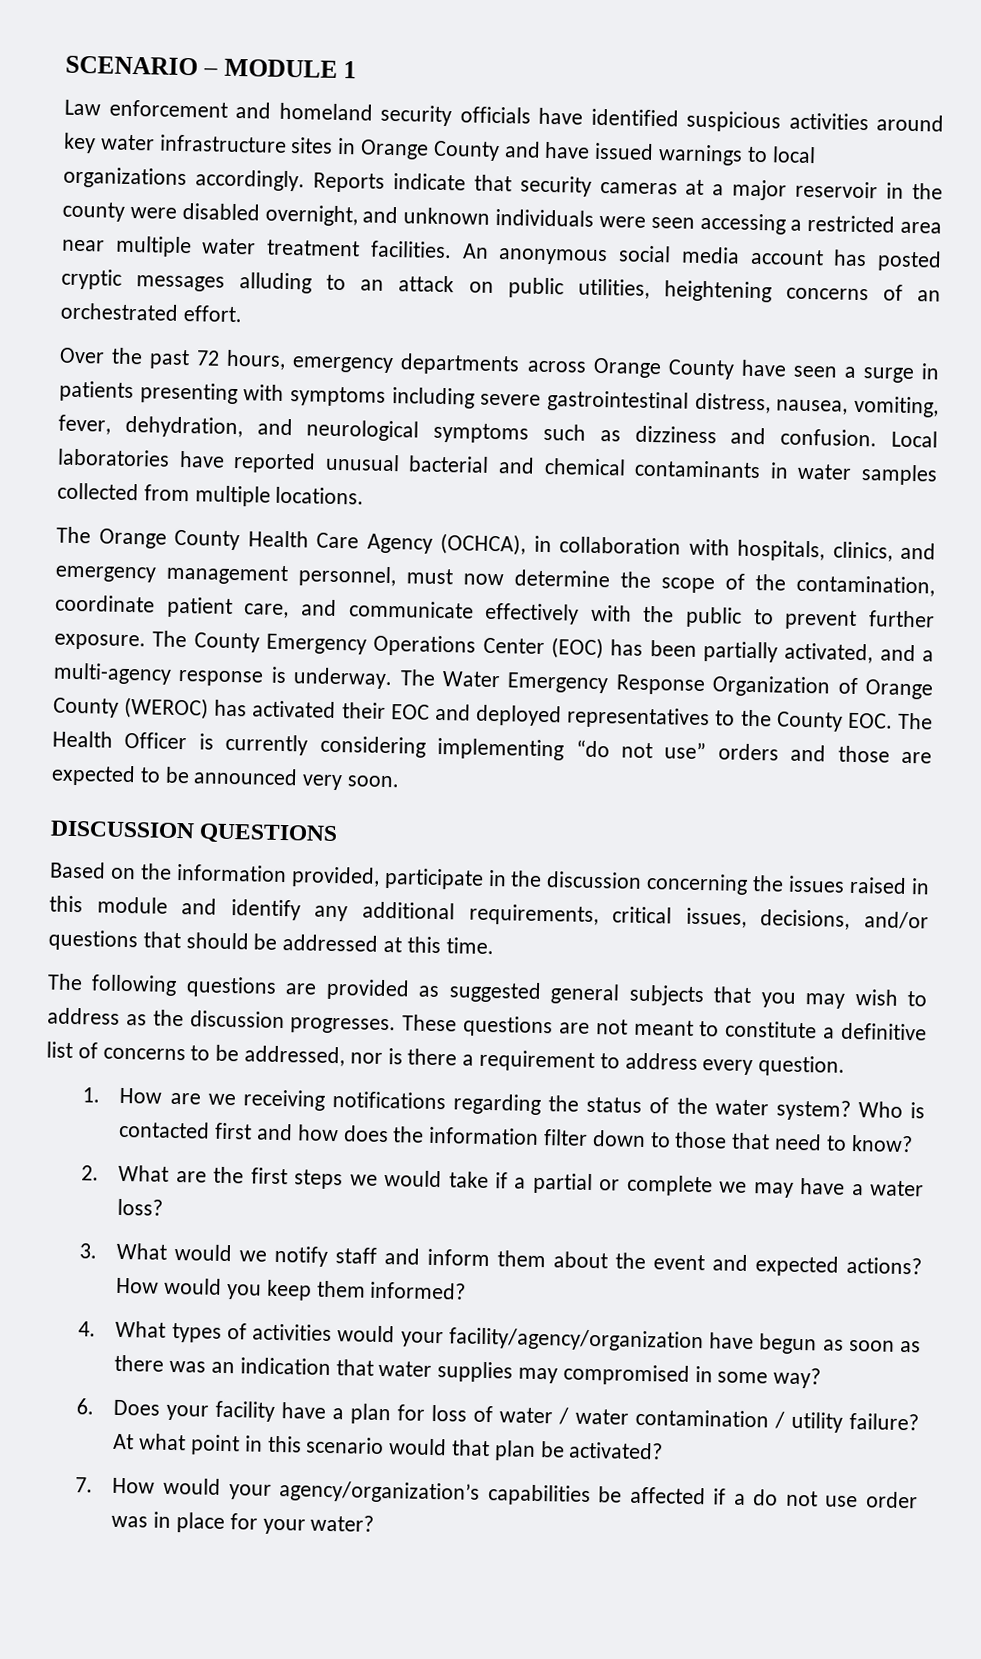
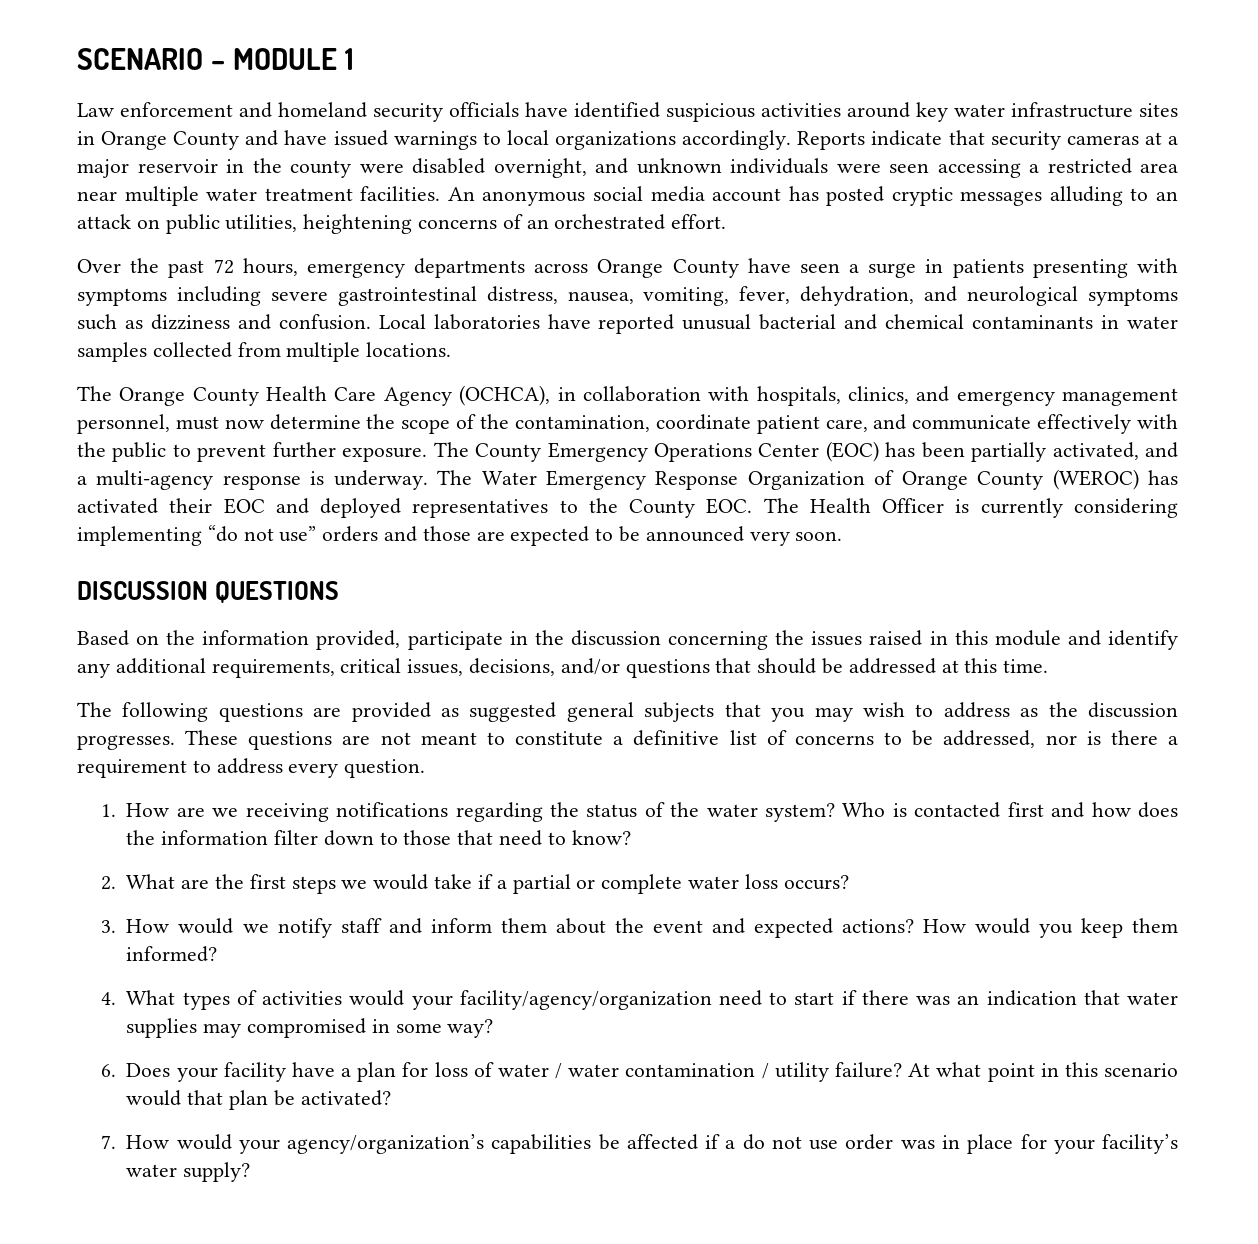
- 2. What are the first steps we would take if a partial or complete we may have a water loss?
+ 2. What are the first steps we would take if a partial or complete water loss occurs?
- 3. What would we notify staff and inform them about the event and expected actions?
+ 3. How would we notify staff and inform them about the event and expected actions?
- 4. What types of activities would your facility/agency/organization have begun as soon as there was an indication that water supplies may compromised in some way?
+ 4. What types of activities would your facility/agency/organization need to start if there was an indication that water supplies may compromised in some way?
- 7. How would your agency/organization’s capabilities be affected if a do not use order was in place for your water?
+ 7. How would your agency/organization’s capabilities be affected if a do not use order was in place for your facility’s water supply?

